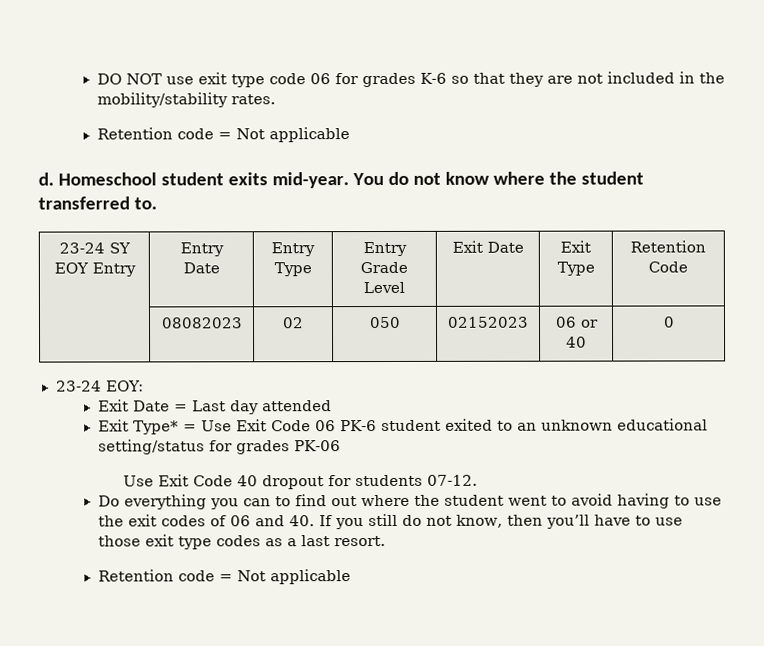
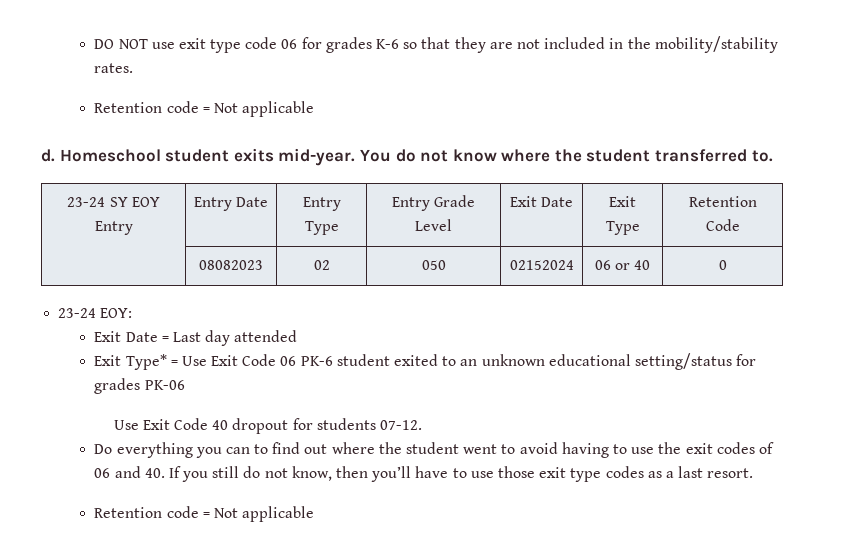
- | 08082023 | 02 | 050 | 02152023 | 06 or 40 | 0
+ | 08082023 | 02 | 050 | 02152024 | 06 or 40 | 0

